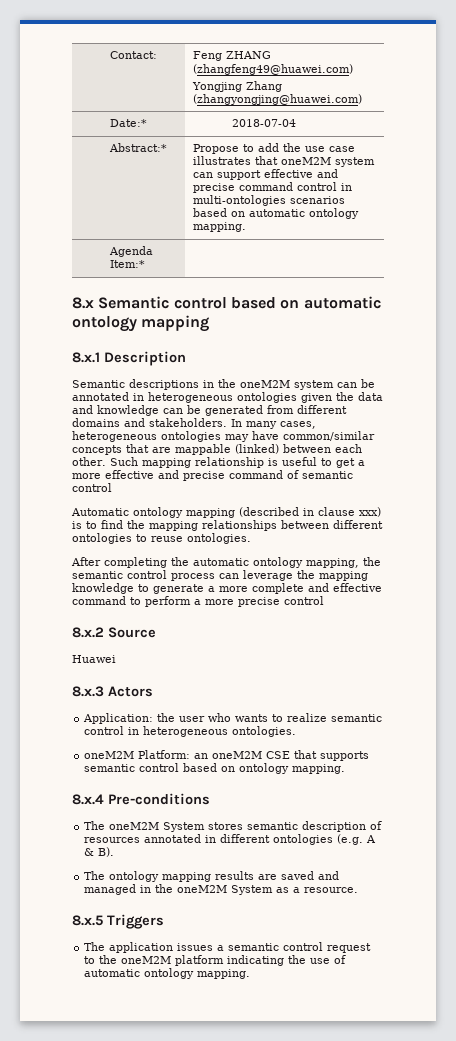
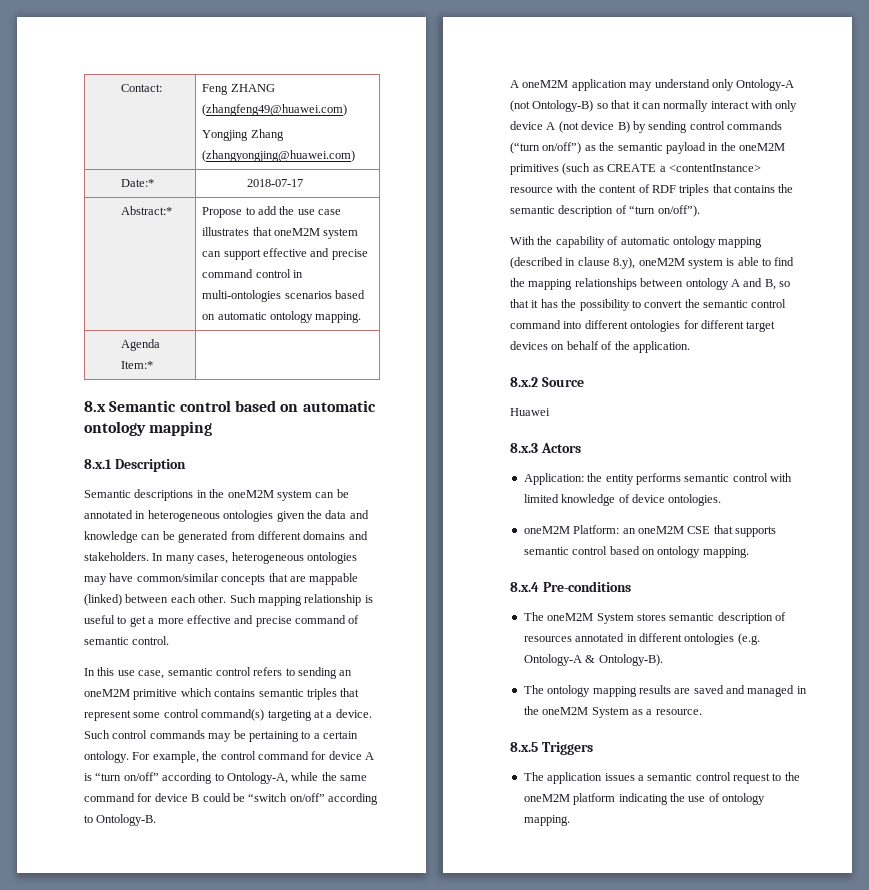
- Date:* | 2018-07-04
+ Date:* | 2018-07-17
- Such mapping relationship is useful to get a more effective and precise command of semantic control
- Automatic ontology mapping (described in clause xxx) is to find the mapping relationships between different ontologies to reuse ontologies.
- After completing the automatic ontology mapping, the semantic control process can leverage the mapping knowledge to generate a more complete and effective command to perform a more precise control
+ Such mapping relationship is useful to get a more effective and precise command of semantic control.
+ In this use case, semantic control refers to sending an oneM2M primitive which contains semantic triples that represent some control command(s) targeting at a device. Such control commands may be pertaining to a certain ontology. For example, the control command for device A is “turn on/off” according to Ontology-A, while the same command for device B could be “switch on/off” according to Ontology-B.
+ A oneM2M application may understand only Ontology-A (not Ontology-B) so that it can normally interact with only device A (not device B) by sending control commands (“turn on/off”) as the semantic payload in the oneM2M primitives (such as CREATE a <contentInstance> resource with the content of RDF triples that contains the semantic description of “turn on/off”).
+ With the capability of automatic ontology mapping (described in clause 8.y), oneM2M system is able to find the mapping relationships between ontology A and B, so that it has the possibility to convert the semantic control command into different ontologies for different target devices on behalf of the application.
- Application: the user who wants to realize semantic control in heterogeneous ontologies.
+ Application: the entity performs semantic control with limited knowledge of device ontologies.
- The oneM2M System stores semantic description of resources annotated in different ontologies (e.g. A & B).
+ The oneM2M System stores semantic description of resources annotated in different ontologies (e.g. Ontology-A & Ontology-B).
- The application issues a semantic control request to the oneM2M platform indicating the use of automatic ontology mapping.
+ The application issues a semantic control request to the oneM2M platform indicating the use of ontology mapping.

